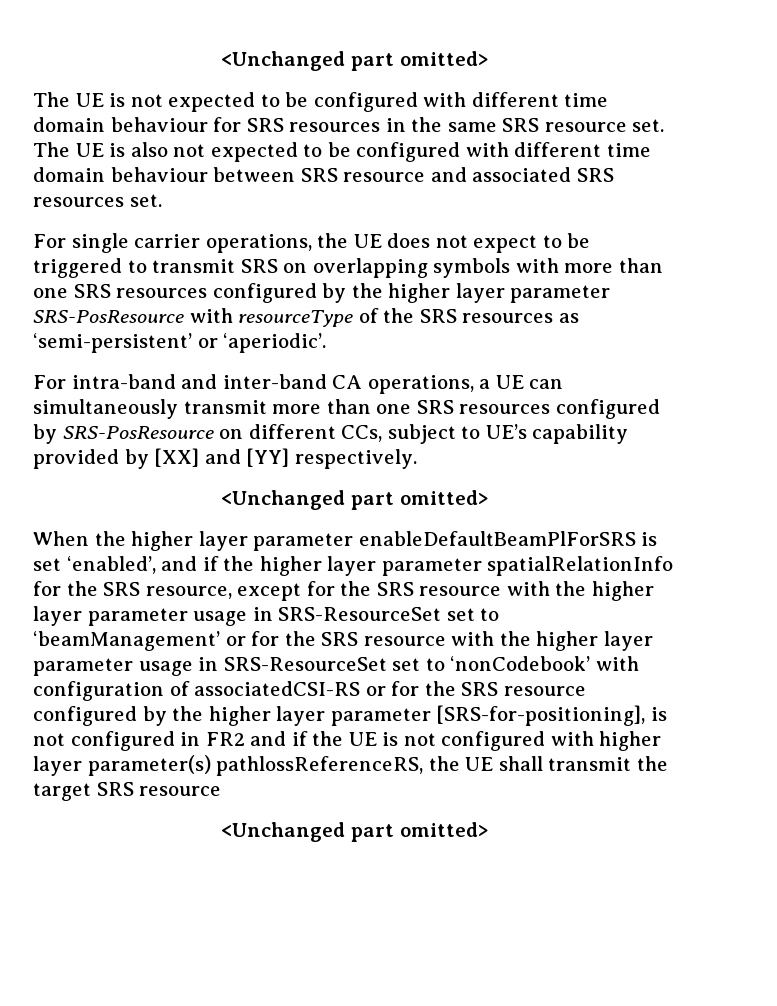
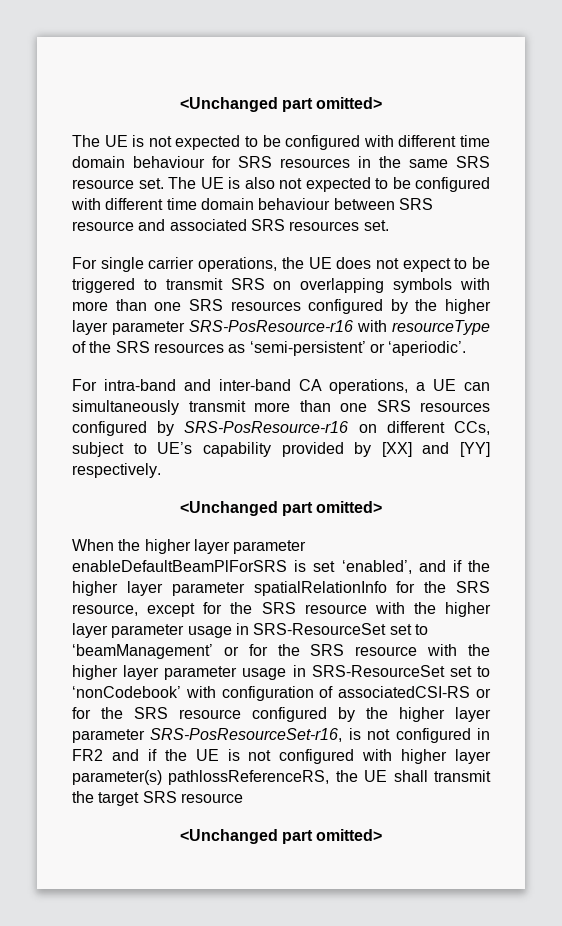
- For single carrier operations, the UE does not expect to be triggered to transmit SRS on overlapping symbols with more than one SRS resources configured by the higher layer parameter SRS-PosResource with resourceType of the SRS resources as ‘semi-persistent’ or ‘aperiodic’.
+ For single carrier operations, the UE does not expect to be triggered to transmit SRS on overlapping symbols with more than one SRS resources configured by the higher layer parameter SRS-PosResource-r16 with resourceType of the SRS resources as ‘semi-persistent’ or ‘aperiodic’.
- For intra-band and inter-band CA operations, a UE can simultaneously transmit more than one SRS resources configured by SRS-PosResource on different CCs, subject to UE’s capability provided by [XX] and [YY] respectively.
+ For intra-band and inter-band CA operations, a UE can simultaneously transmit more than one SRS resources configured by SRS-PosResource-r16 on different CCs, subject to UE’s capability provided by [XX] and [YY] respectively.
- When the higher layer parameter enableDefaultBeamPlForSRS is set ‘enabled’, and if the higher layer parameter spatialRelationInfo for the SRS resource, except for the SRS resource with the higher layer parameter usage in SRS-ResourceSet set to ‘beamManagement’ or for the SRS resource with the higher layer parameter usage in SRS-ResourceSet set to ‘nonCodebook’ with configuration of associatedCSI-RS or for the SRS resource configured by the higher layer parameter [SRS-for-positioning], is not configured in FR2 and if the UE is not configured with higher layer parameter(s) pathlossReferenceRS, the UE shall transmit the target SRS resource
+ When the higher layer parameter enableDefaultBeamPlForSRS is set ‘enabled’, and if the higher layer parameter spatialRelationInfo for the SRS resource, except for the SRS resource with the higher layer parameter usage in SRS-ResourceSet set to ‘beamManagement’ or for the SRS resource with the higher layer parameter usage in SRS-ResourceSet set to ‘nonCodebook’ with configuration of associatedCSI-RS or for the SRS resource configured by the higher layer parameter SRS-PosResourceSet-r16, is not configured in FR2 and if the UE is not configured with higher layer parameter(s) pathlossReferenceRS, the UE shall transmit the target SRS resource

